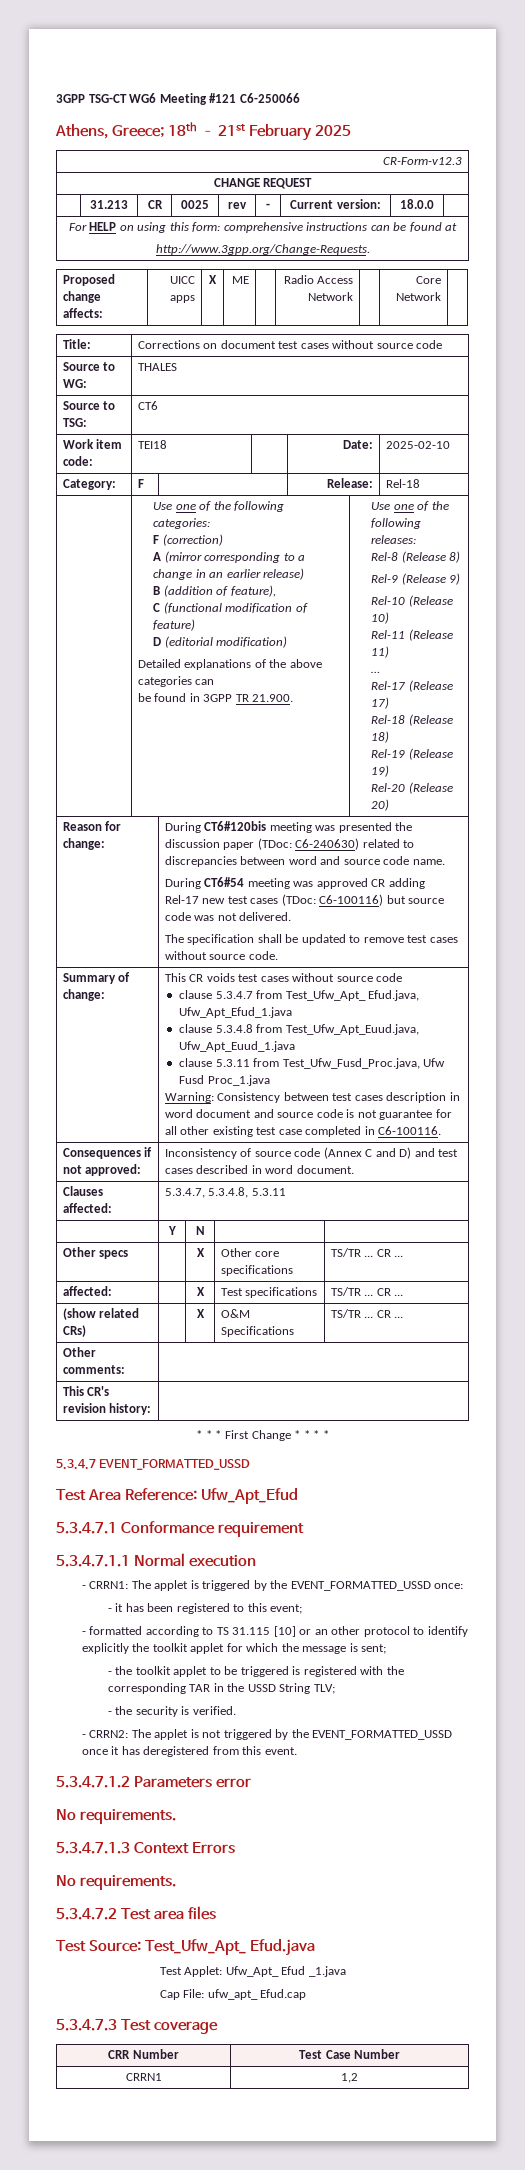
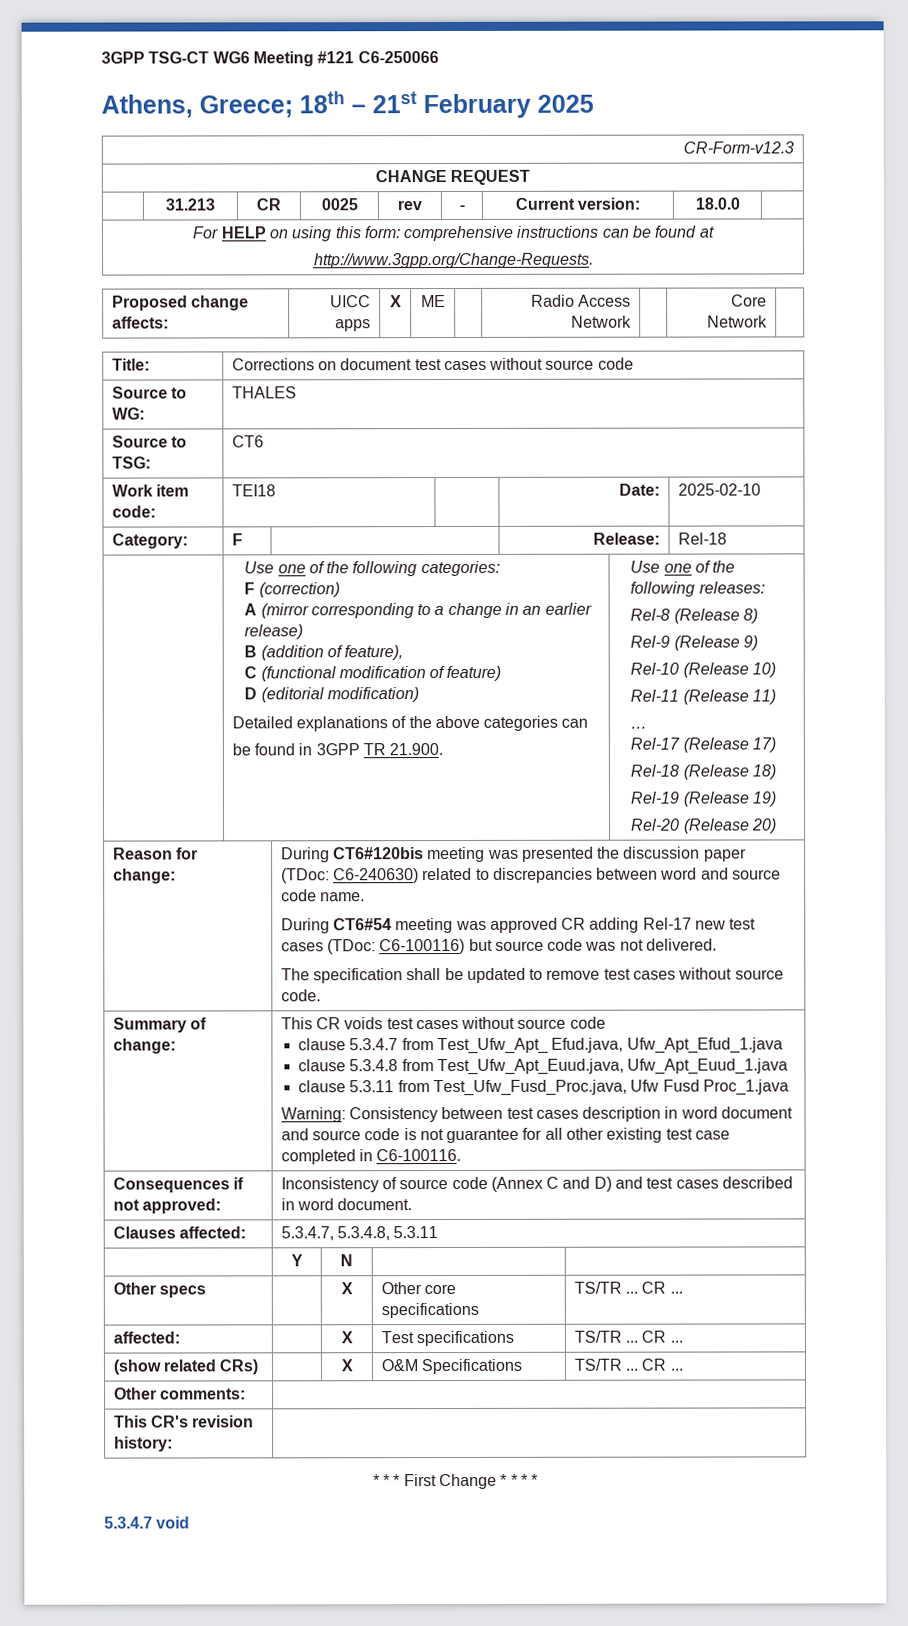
- 5.3.4.7 EVENT_FORMATTED_USSD
- Test Area Reference: Ufw_Apt_Efud
- 5.3.4.7.1 Conformance requirement
- 5.3.4.7.1.1 Normal execution
- - CRRN1: The applet is triggered by the EVENT_FORMATTED_USSD once:
- - it has been registered to this event;
- - formatted according to TS 31.115 [10] or an other protocol to identify explicitly the toolkit applet for which the message is sent;
- - the toolkit applet to be triggered is registered with the corresponding TAR in the USSD String TLV;
- - the security is verified.
- - CRRN2: The applet is not triggered by the EVENT_FORMATTED_USSD once it has deregistered from this event.
- 5.3.4.7.1.2 Parameters error
- No requirements.
- 5.3.4.7.1.3 Context Errors
- No requirements.
- 5.3.4.7.2 Test area files
- Test Source: Test_Ufw_Apt_ Efud.java
- Test Applet: Ufw_Apt_ Efud _1.java
- Cap File: ufw_apt_ Efud.cap
- 5.3.4.7.3 Test coverage
- CRR Number | Test Case Number
- CRRN1 | 1,2
+ 5.3.4.7 void

